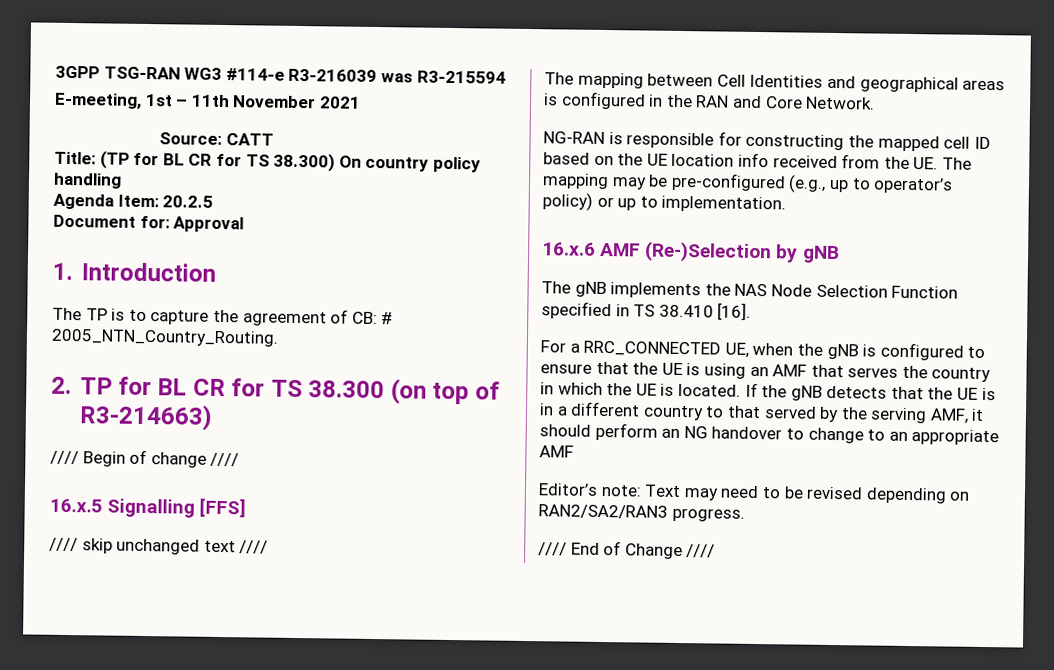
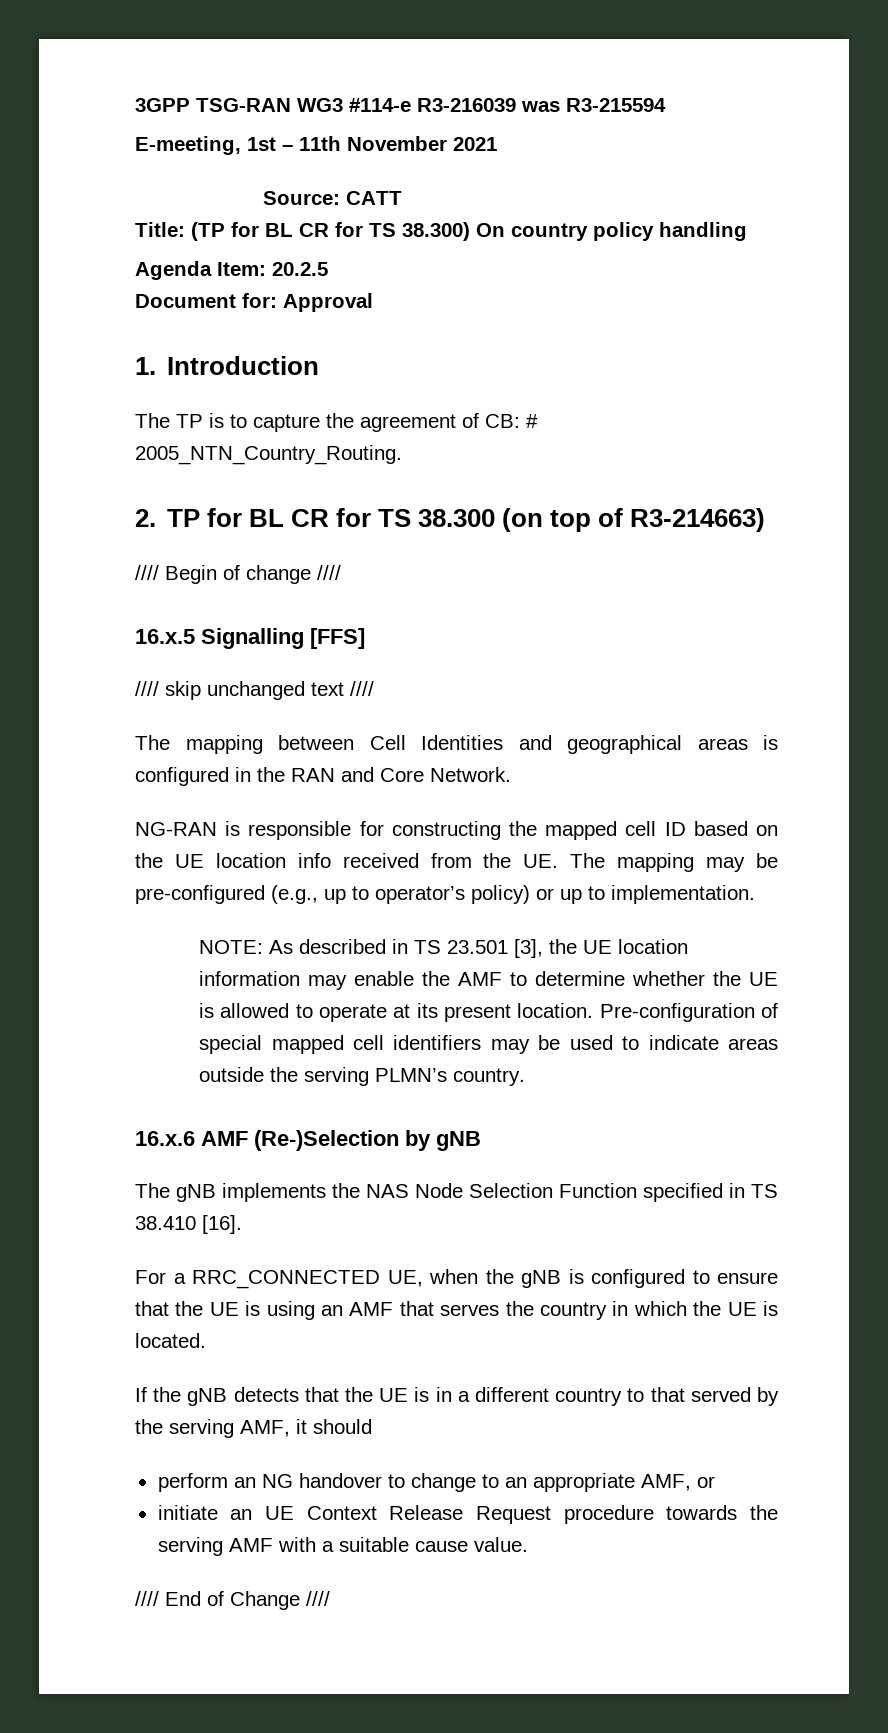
+ NOTE: As described in TS 23.501 [3], the UE location information may enable the AMF to determine whether the UE is allowed to operate at its present location. Pre-configuration of special mapped cell identifiers may be used to indicate areas outside the serving PLMN’s country.
- For a RRC_CONNECTED UE, when the gNB is configured to ensure that the UE is using an AMF that serves the country in which the UE is located. If the gNB detects that the UE is in a different country to that served by the serving AMF, it should perform an NG handover to change to an appropriate AMF
- Editor’s note: Text may need to be revised depending on RAN2/SA2/RAN3 progress.
+ For a RRC_CONNECTED UE, when the gNB is configured to ensure that the UE is using an AMF that serves the country in which the UE is located.
+ If the gNB detects that the UE is in a different country to that served by the serving AMF, it should
+ perform an NG handover to change to an appropriate AMF, or
+ initiate an UE Context Release Request procedure towards the serving AMF with a suitable cause value.

